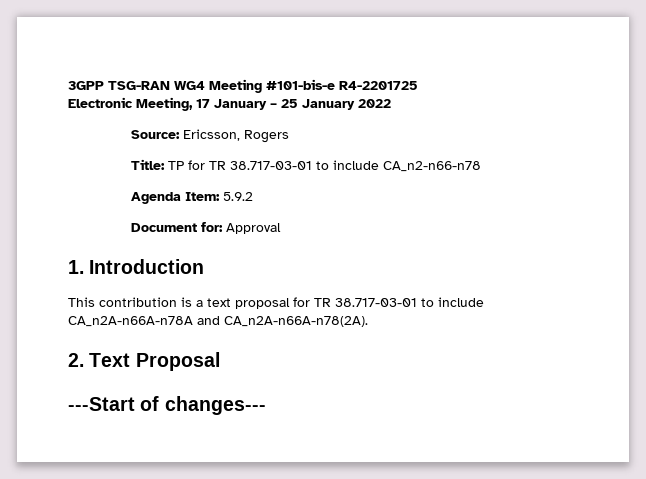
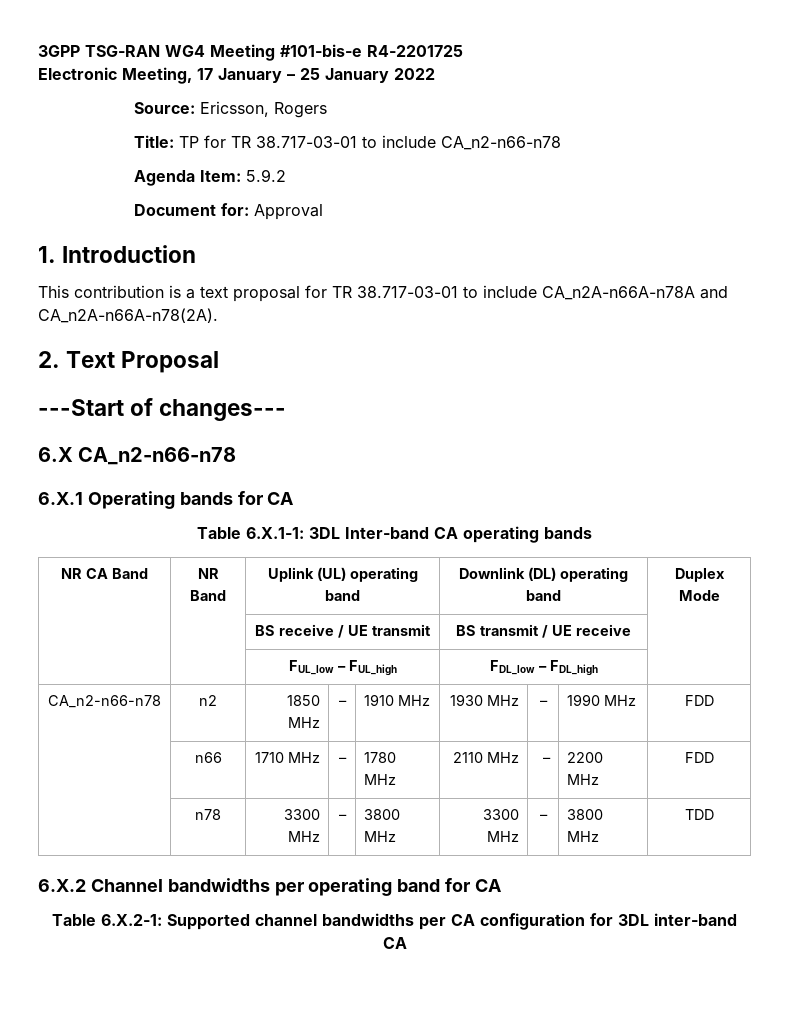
+ 6.X CA_n2-n66-n78
+ 6.X.1 Operating bands for CA
+ Table 6.X.1-1: 3DL Inter-band CA operating bands
+ NR CA Band | NR Band | Uplink (UL) operating band | Downlink (DL) operating band | Duplex Mode
+ | | BS receive / UE transmit | BS transmit / UE receive |
+ | | FUL_low – FUL_high | FDL_low – FDL_high |
+ CA_n2-n66-n78 | n2 | 1850 MHz | – | 1910 MHz | 1930 MHz | – | 1990 MHz | FDD
+ | n66 | 1710 MHz | – | 1780 MHz | 2110 MHz | – | 2200 MHz | FDD
+ | n78 | 3300 MHz | – | 3800 MHz | 3300 MHz | – | 3800 MHz | TDD
+ 6.X.2 Channel bandwidths per operating band for CA
+ Table 6.X.2-1: Supported channel bandwidths per CA configuration for 3DL inter-band CA

